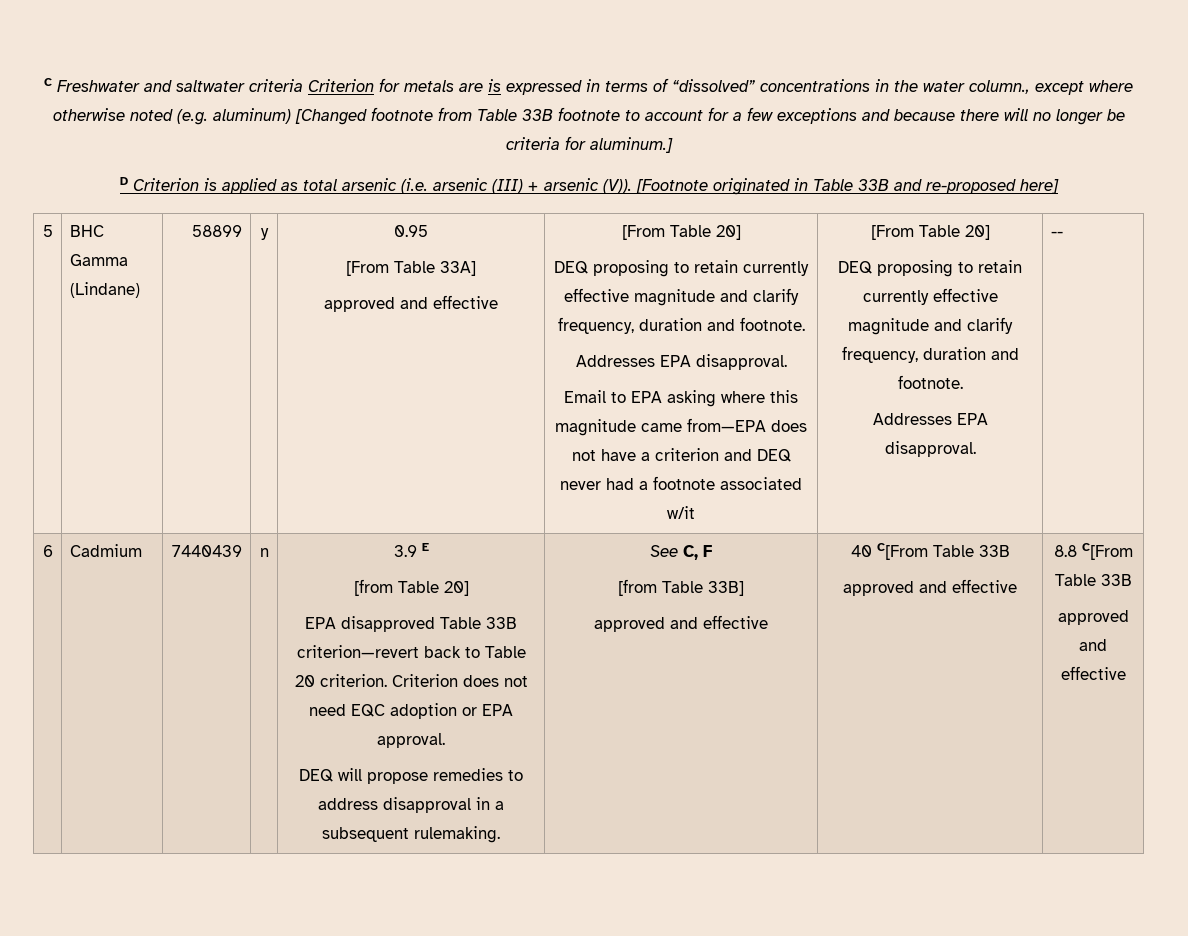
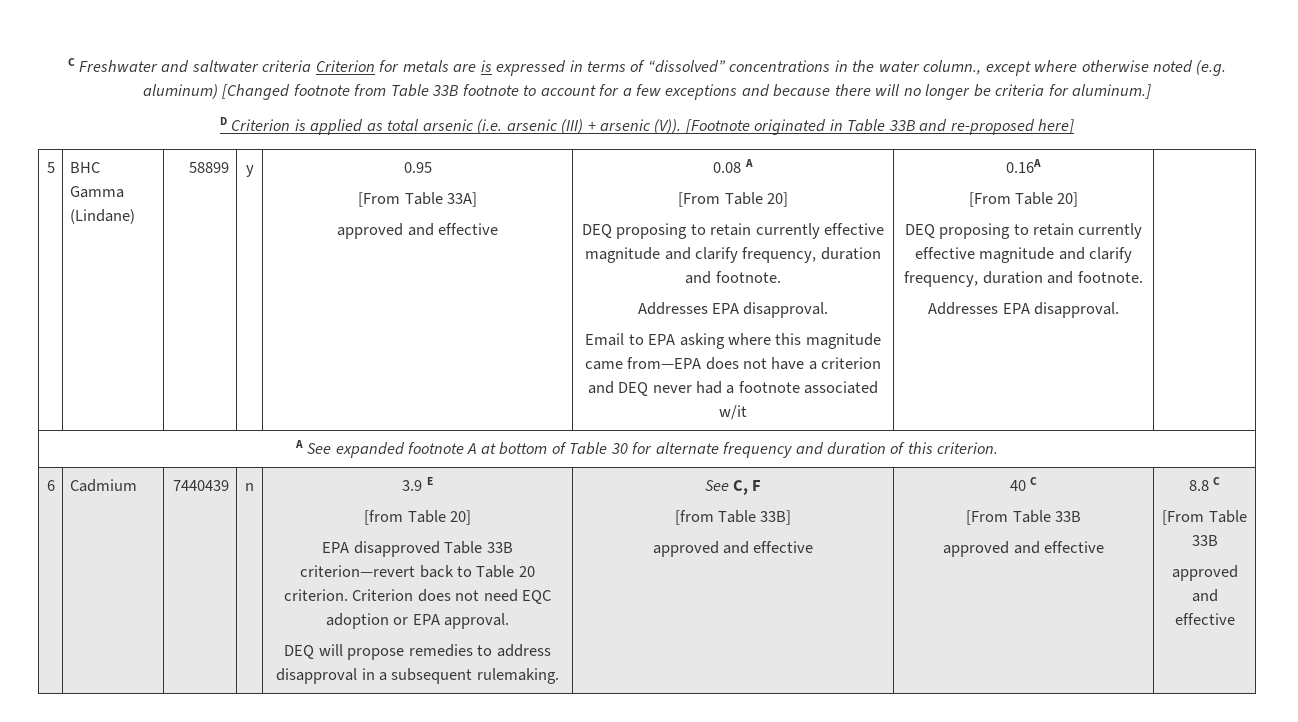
+ 0.08 A
+ 0.16A
- --
+ A See expanded footnote A at bottom of Table 30 for alternate frequency and duration of this criterion.
- 40 C[From Table 33B
+ 40 C
+ [From Table 33B
- 8.8 C[From Table 33B
+ 8.8 C
+ [From Table 33B

